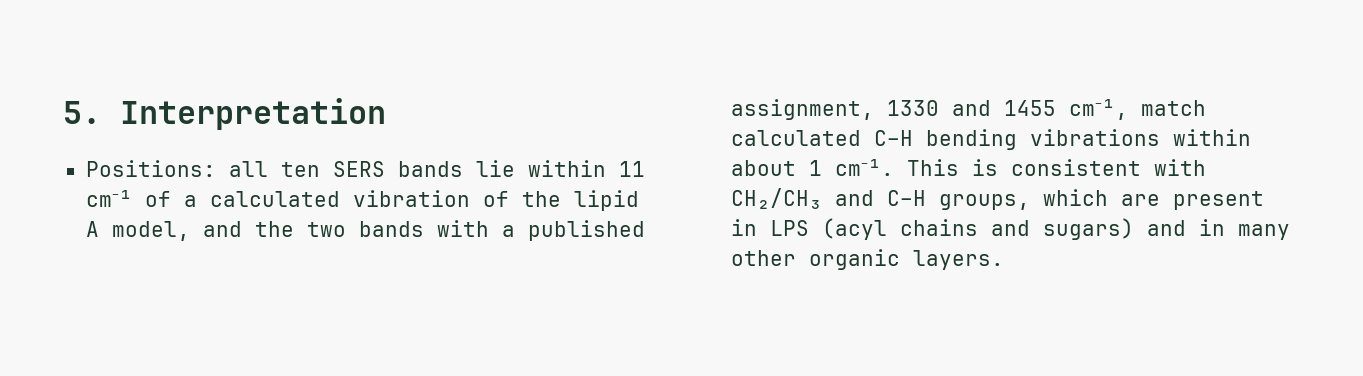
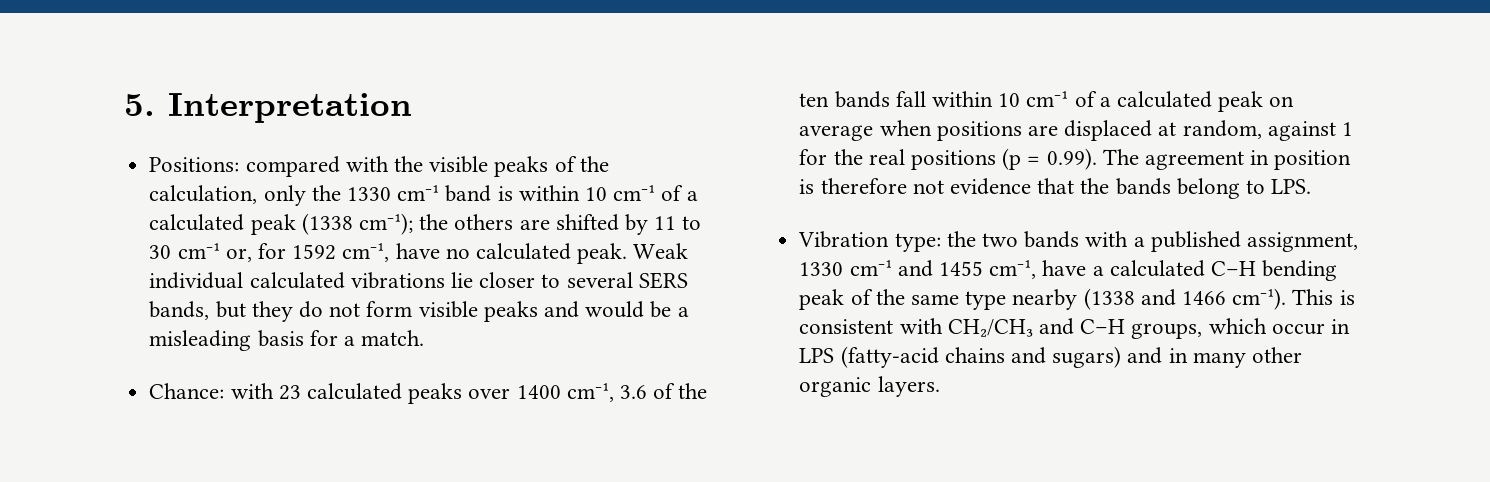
- Positions: all ten SERS bands lie within 11 cm⁻¹ of a calculated vibration of the lipid A model, and the two bands with a published assignment, 1330 and 1455 cm⁻¹, match calculated C–H bending vibrations within about 1 cm⁻¹.
+ Positions: compared with the visible peaks of the calculation, only the 1330 cm⁻¹ band is within 10 cm⁻¹ of a calculated peak (1338 cm⁻¹); the others are shifted by 11 to 30 cm⁻¹ or, for 1592 cm⁻¹, have no calculated peak. Weak individual calculated vibrations lie closer to several SERS bands, but they do not form visible peaks and would be a misleading basis for a match.
+ Chance: with 23 calculated peaks over 1400 cm⁻¹, 3.6 of the ten bands fall within 10 cm⁻¹ of a calculated peak on average when positions are displaced at random, against 1 for the real positions (p = 0.99). The agreement in position is therefore not evidence that the bands belong to LPS.
+ Vibration type: the two bands with a published assignment, 1330 cm⁻¹ and 1455 cm⁻¹, have a calculated C–H bending peak of the same type nearby (1338 and 1466 cm⁻¹).
- This is consistent with CH₂/CH₃ and C–H groups, which are present in LPS (acyl chains and sugars) and in many other organic layers.
+ This is consistent with CH₂/CH₃ and C–H groups, which occur in LPS (fatty-acid chains and sugars) and in many other organic layers.

